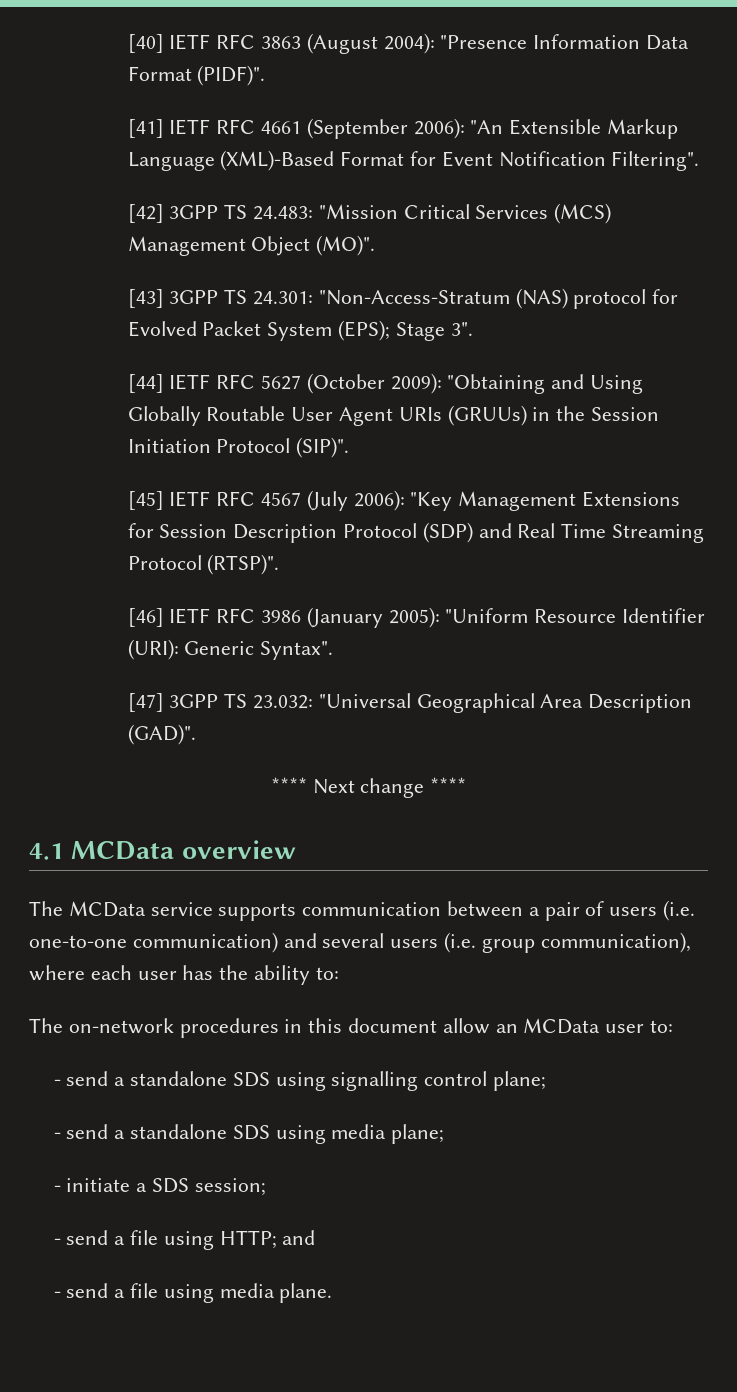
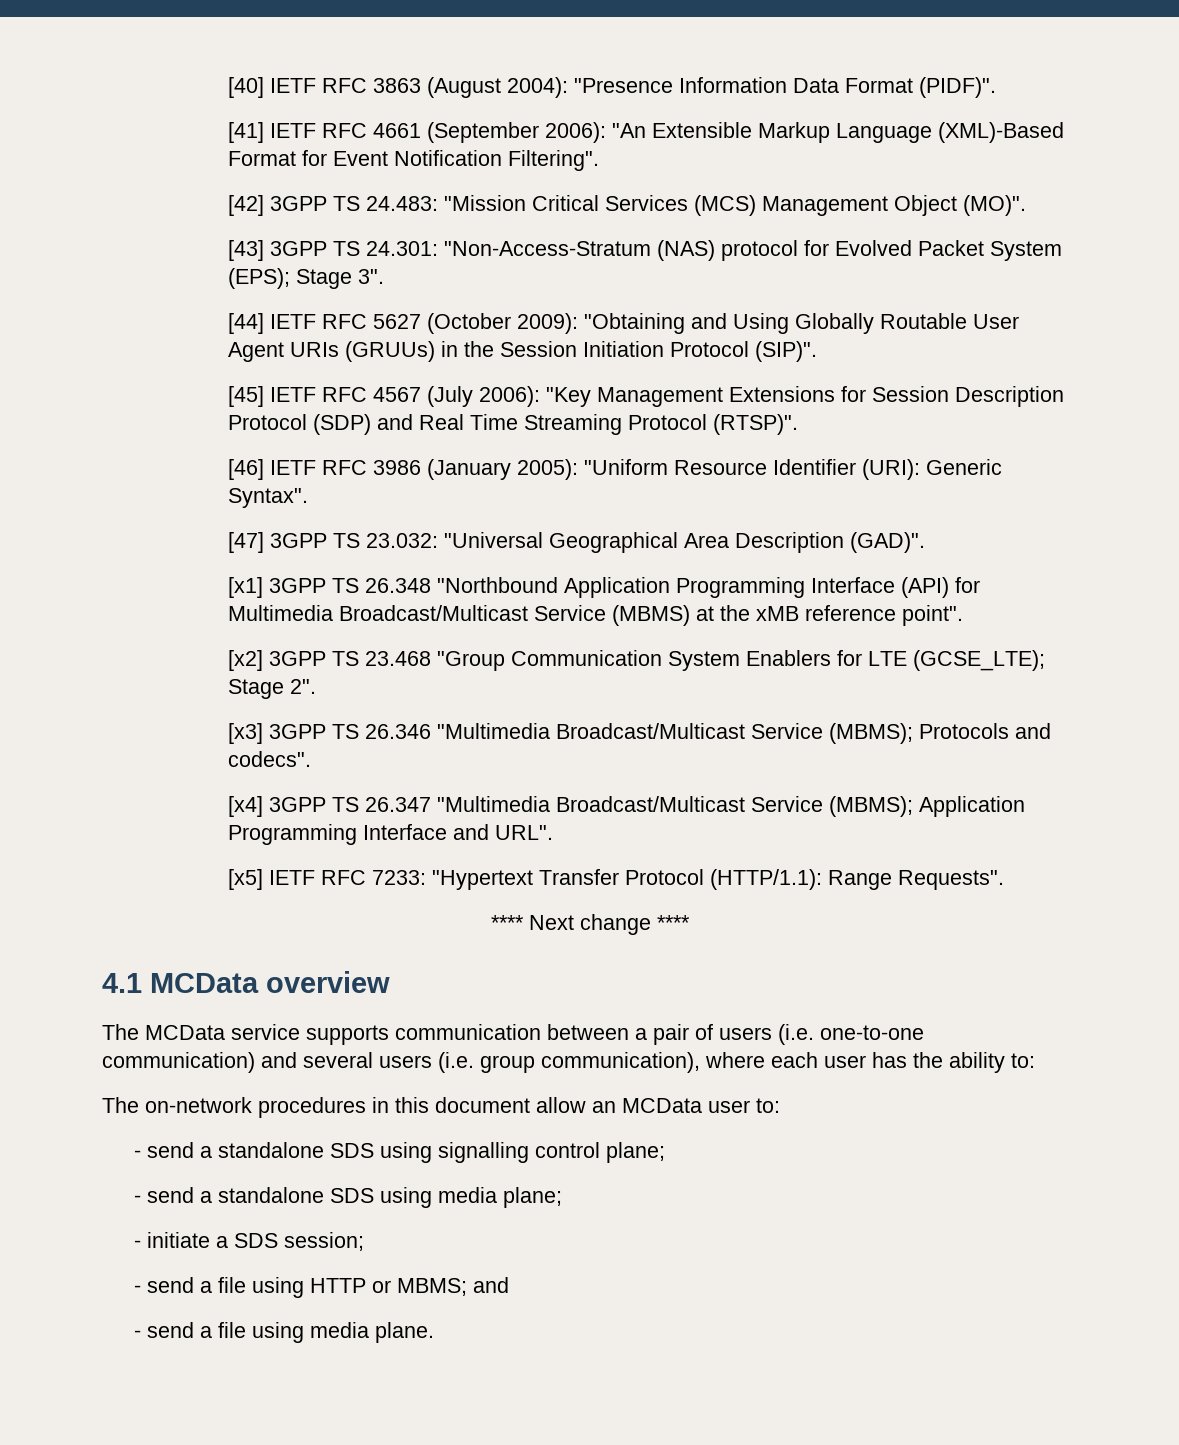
+ [x1] 3GPP TS 26.348 "Northbound Application Programming Interface (API) for Multimedia Broadcast/Multicast Service (MBMS) at the xMB reference point".
+ [x2] 3GPP TS 23.468 "Group Communication System Enablers for LTE (GCSE_LTE); Stage 2".
+ [x3] 3GPP TS 26.346 "Multimedia Broadcast/Multicast Service (MBMS); Protocols and codecs".
+ [x4] 3GPP TS 26.347 "Multimedia Broadcast/Multicast Service (MBMS); Application Programming Interface and URL".
+ [x5] IETF RFC 7233: "Hypertext Transfer Protocol (HTTP/1.1): Range Requests".
- - send a file using HTTP; and
+ - send a file using HTTP or MBMS; and

